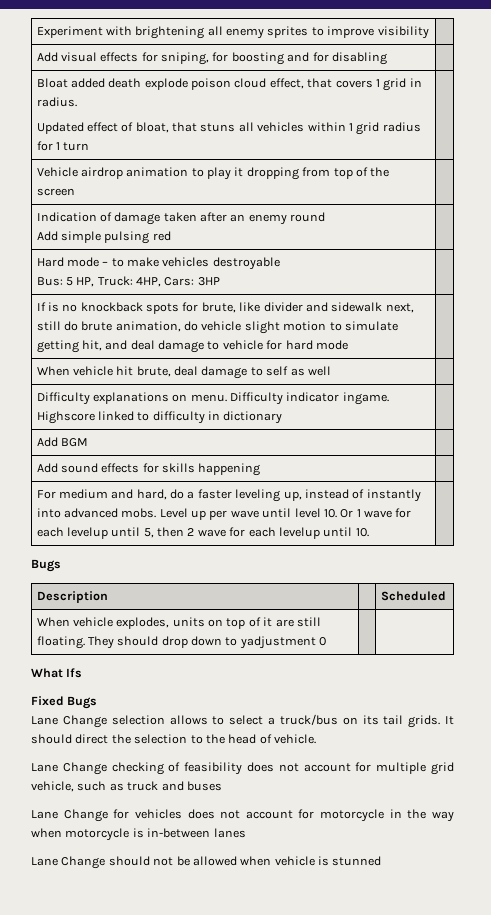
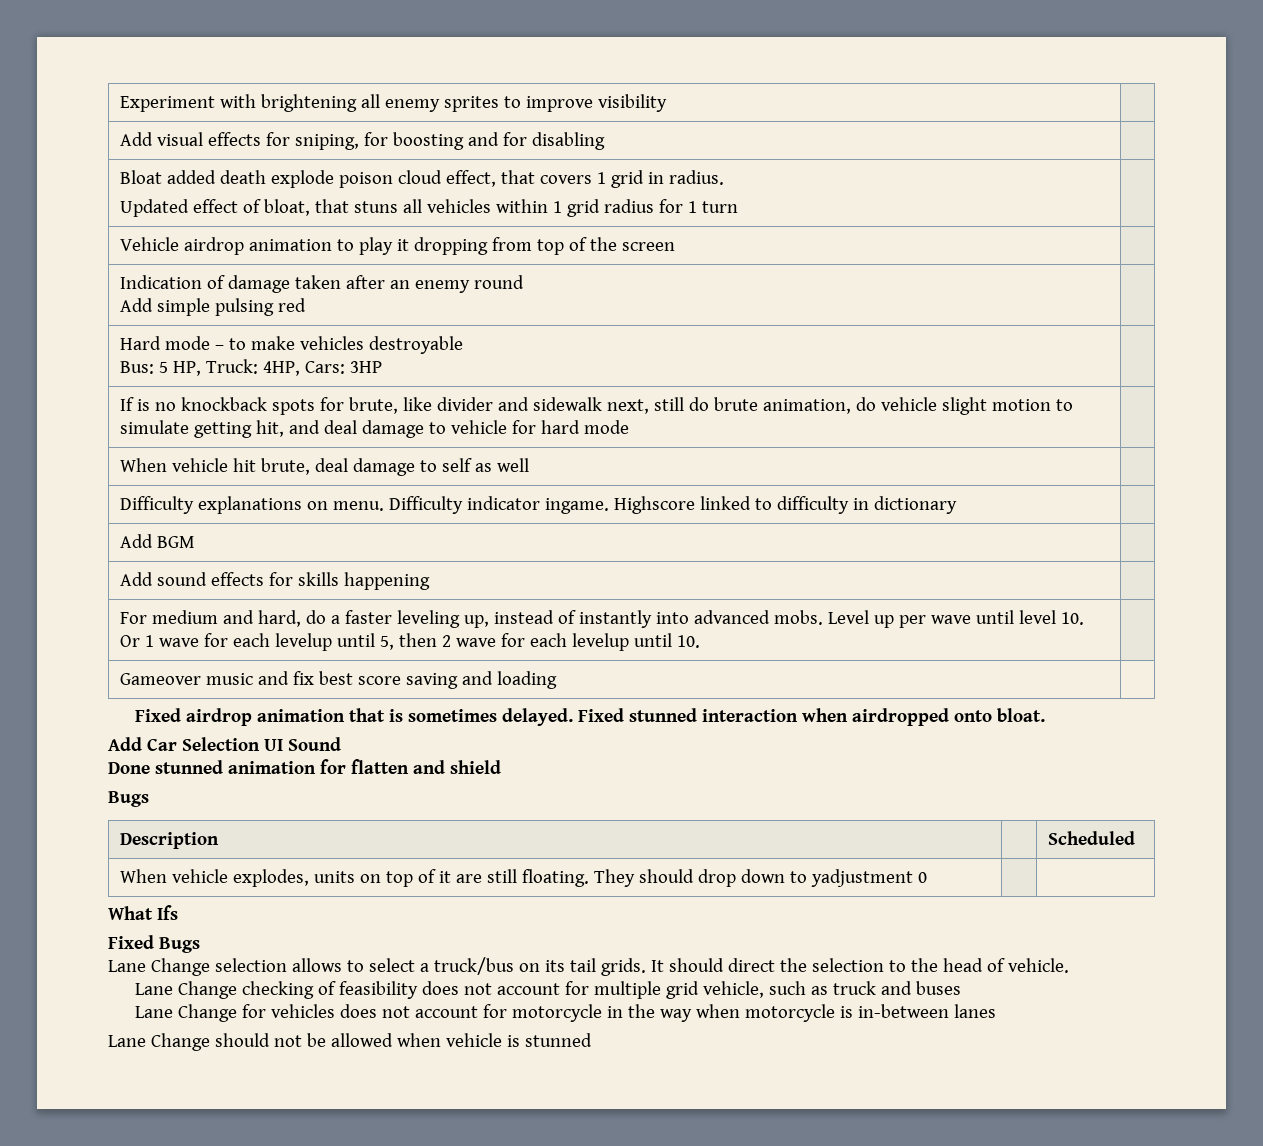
+ Gameover music and fix best score saving and loading |
+ Fixed airdrop animation that is sometimes delayed. Fixed stunned interaction when airdropped onto bloat.
+ Add Car Selection UI Sound
+ Done stunned animation for flatten and shield

